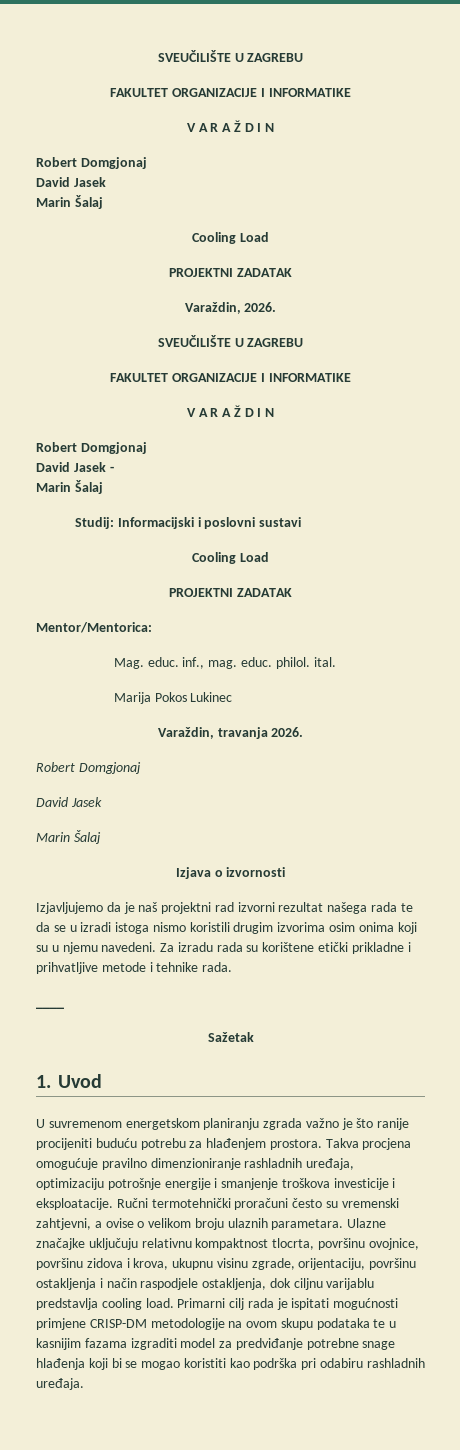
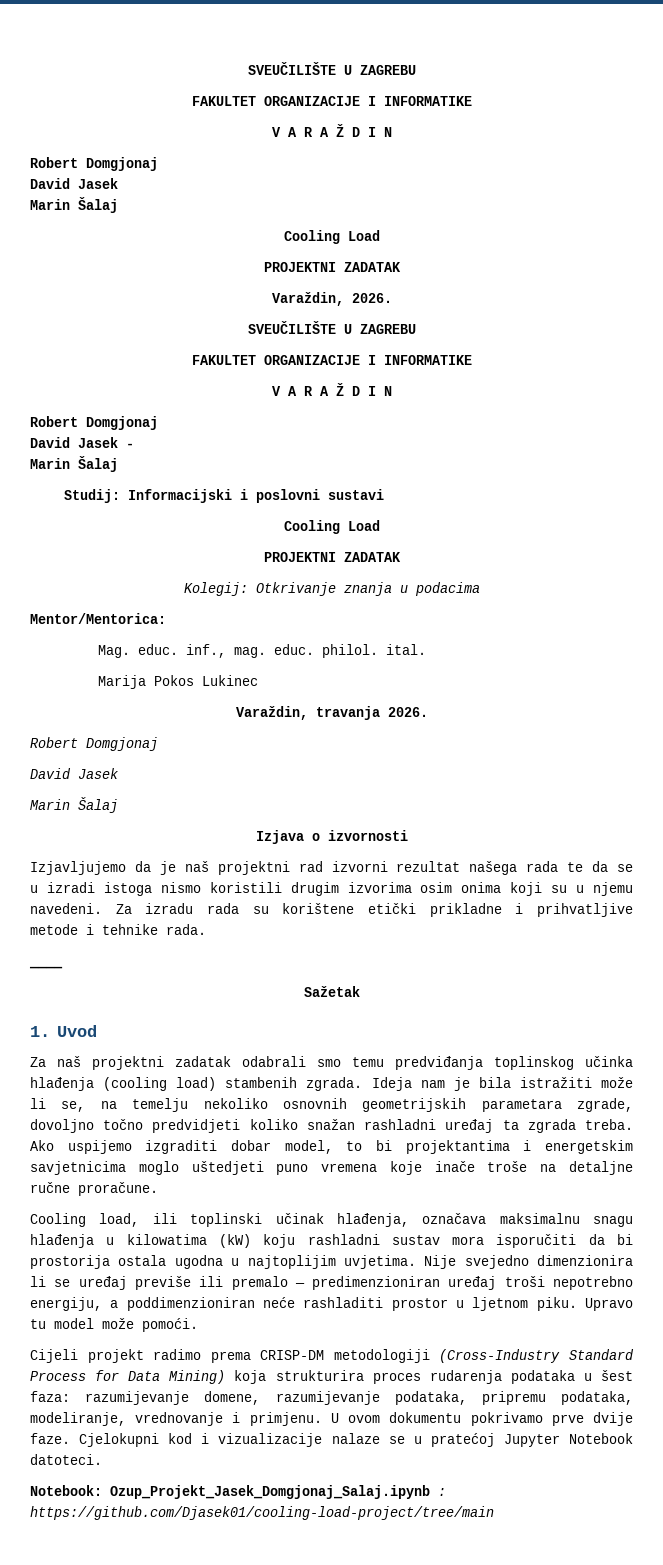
+ Kolegij: Otkrivanje znanja u podacima
- U suvremenom energetskom planiranju zgrada važno je što ranije procijeniti buduću potrebu za hlađenjem prostora. Takva procjena omogućuje pravilno dimenzioniranje rashladnih uređaja, optimizaciju potrošnje energije i smanjenje troškova investicije i eksploatacije. Ručni termotehnički proračuni često su vremenski zahtjevni, a ovise o velikom broju ulaznih parametara. Ulazne značajke uključuju relativnu kompaktnost tlocrta, površinu ovojnice, površinu zidova i krova, ukupnu visinu zgrade, orijentaciju, površinu ostakljenja i način raspodjele ostakljenja, dok ciljnu varijablu predstavlja cooling load. Primarni cilj rada je ispitati mogućnosti primjene CRISP-DM metodologije na ovom skupu podataka te u kasnijim fazama izgraditi model za predviđanje potrebne snage hlađenja koji bi se mogao koristiti kao podrška pri odabiru rashladnih uređaja.
+ Za naš projektni zadatak odabrali smo temu predviđanja toplinskog učinka hlađenja (cooling load) stambenih zgrada. Ideja nam je bila istražiti može li se, na temelju nekoliko osnovnih geometrijskih parametara zgrade, dovoljno točno predvidjeti koliko snažan rashladni uređaj ta zgrada treba. Ako uspijemo izgraditi dobar model, to bi projektantima i energetskim savjetnicima moglo uštedjeti puno vremena koje inače troše na detaljne ručne proračune.
+ Cooling load, ili toplinski učinak hlađenja, označava maksimalnu snagu hlađenja u kilowatima (kW) koju rashladni sustav mora isporučiti da bi prostorija ostala ugodna u najtoplijim uvjetima. Nije svejedno dimenzionira li se uređaj previše ili premalo — predimenzioniran uređaj troši nepotrebno energiju, a poddimenzioniran neće rashladiti prostor u ljetnom piku. Upravo tu model može pomoći.
+ Cijeli projekt radimo prema CRISP-DM metodologiji (Cross-Industry Standard Process for Data Mining) koja strukturira proces rudarenja podataka u šest faza: razumijevanje domene, razumijevanje podataka, pripremu podataka, modeliranje, vrednovanje i primjenu. U ovom dokumentu pokrivamo prve dvije faze. Cjelokupni kod i vizualizacije nalaze se u pratećoj Jupyter Notebook datoteci.
+ Notebook: Ozup_Projekt_Jasek_Domgjonaj_Salaj.ipynb : https://github.com/Djasek01/cooling-load-project/tree/main

